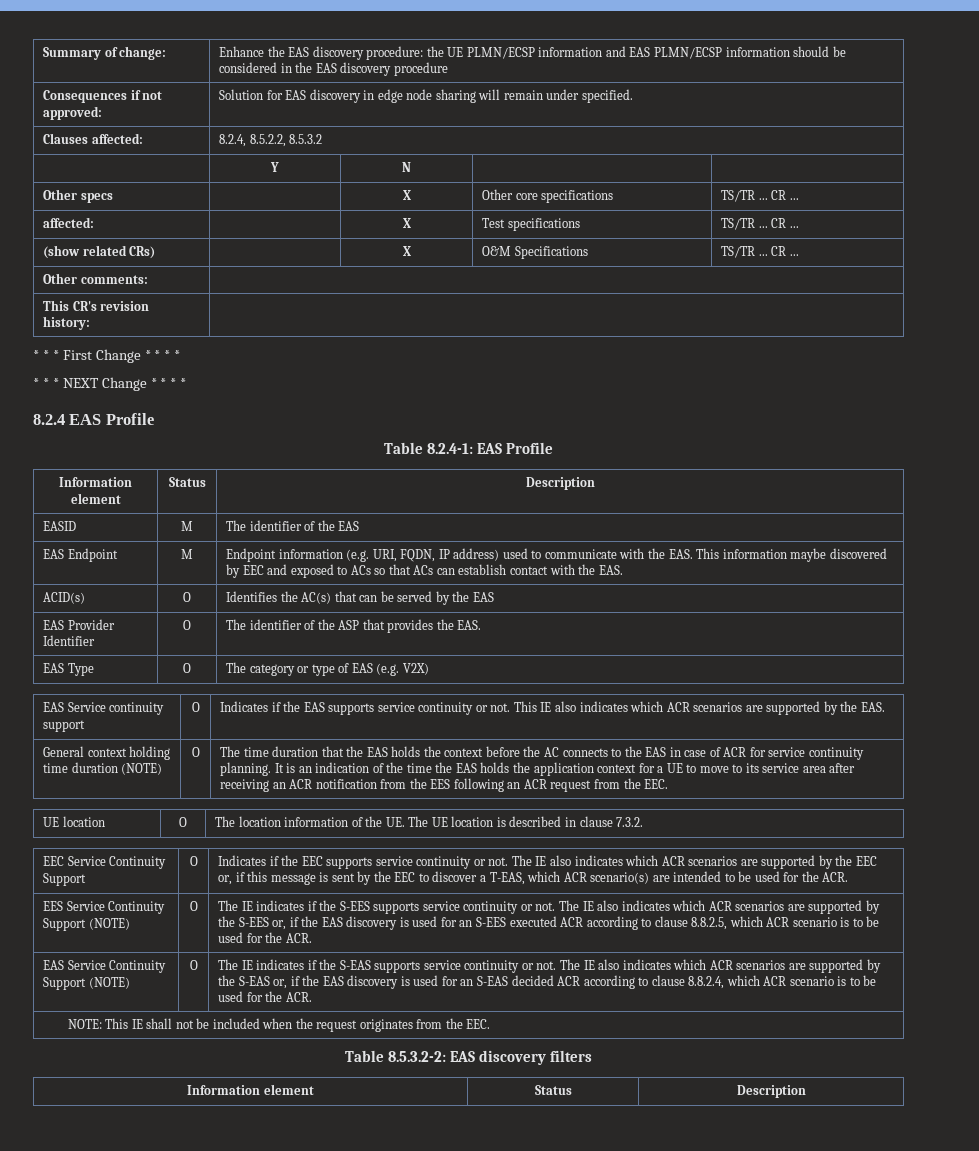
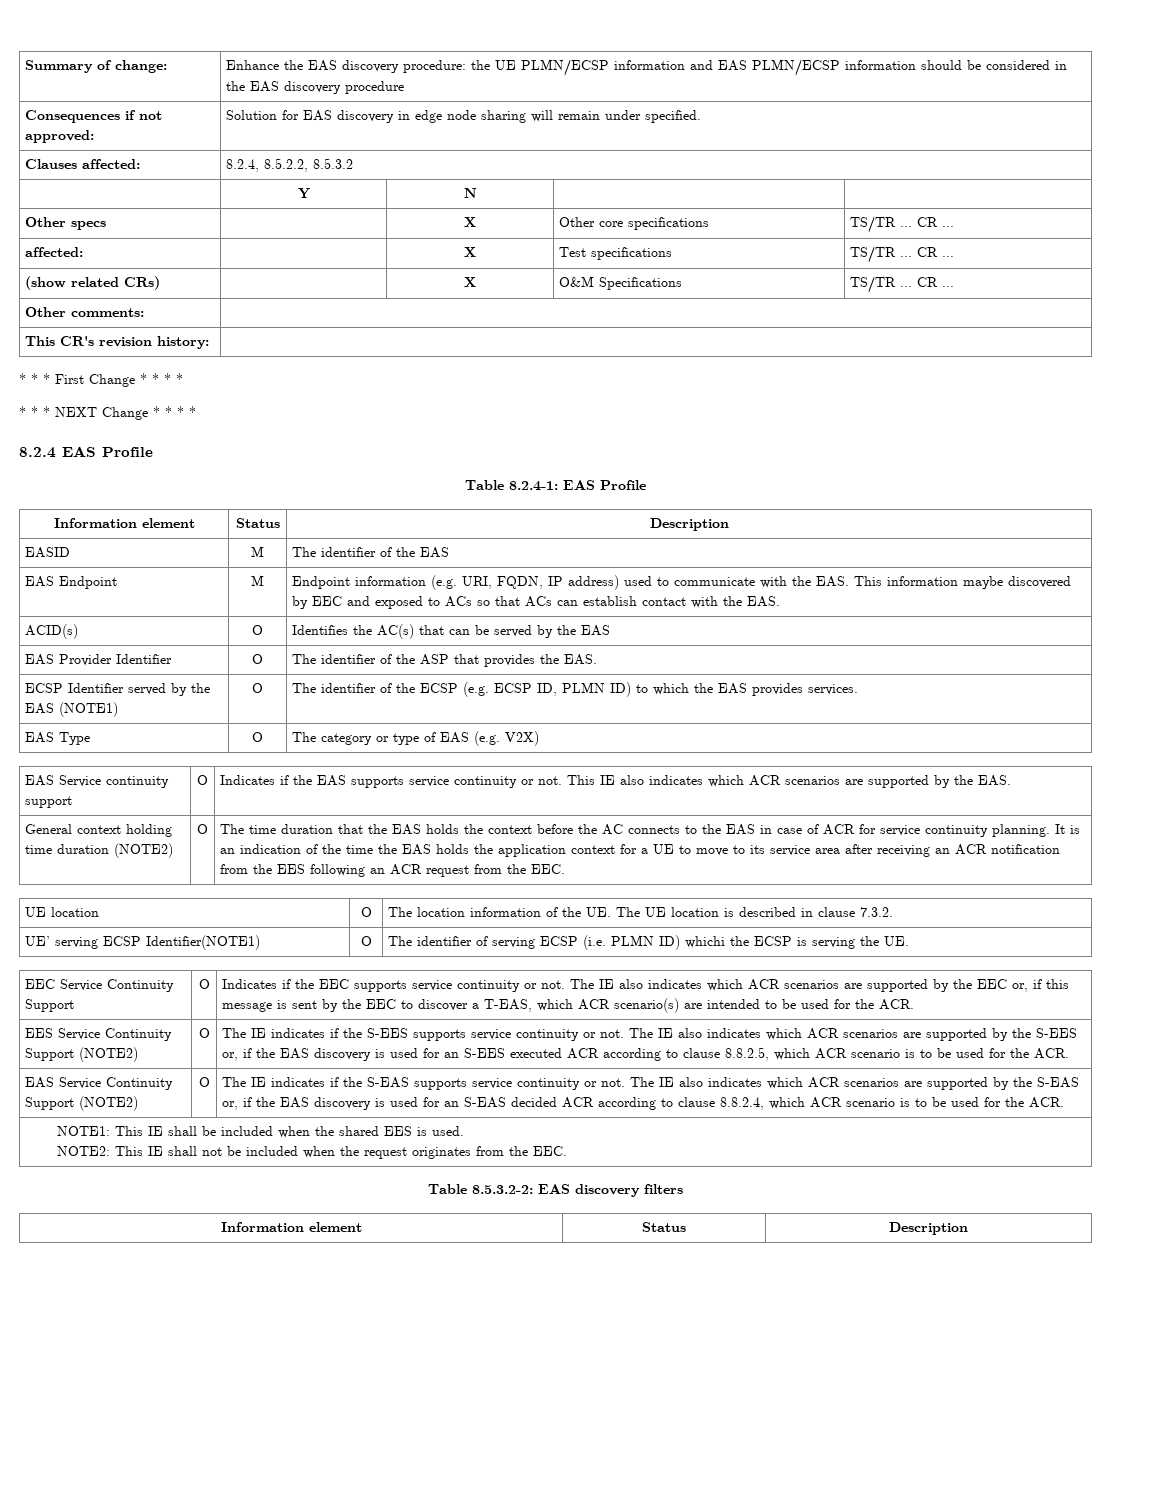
+ ECSP Identifier served by the EAS (NOTE1) | O | The identifier of the ECSP (e.g. ECSP ID, PLMN ID) to which the EAS provides services.
- General context holding time duration (NOTE)
+ General context holding time duration (NOTE2)
+ UE’ serving ECSP Identifier(NOTE1) | O | The identifier of serving ECSP (i.e. PLMN ID) whichi the ECSP is serving the UE.
- EES Service Continuity Support (NOTE)
+ EES Service Continuity Support (NOTE2)
- EAS Service Continuity Support (NOTE)
+ EAS Service Continuity Support (NOTE2)
- NOTE: This IE shall not be included when the request originates from the EEC.
+ NOTE1: This IE shall be included when the shared EES is used.
+ NOTE2: This IE shall not be included when the request originates from the EEC.

